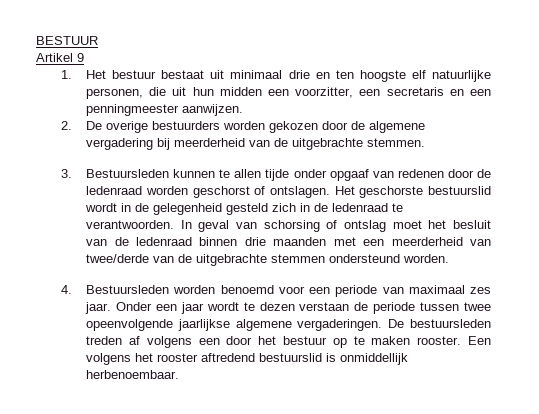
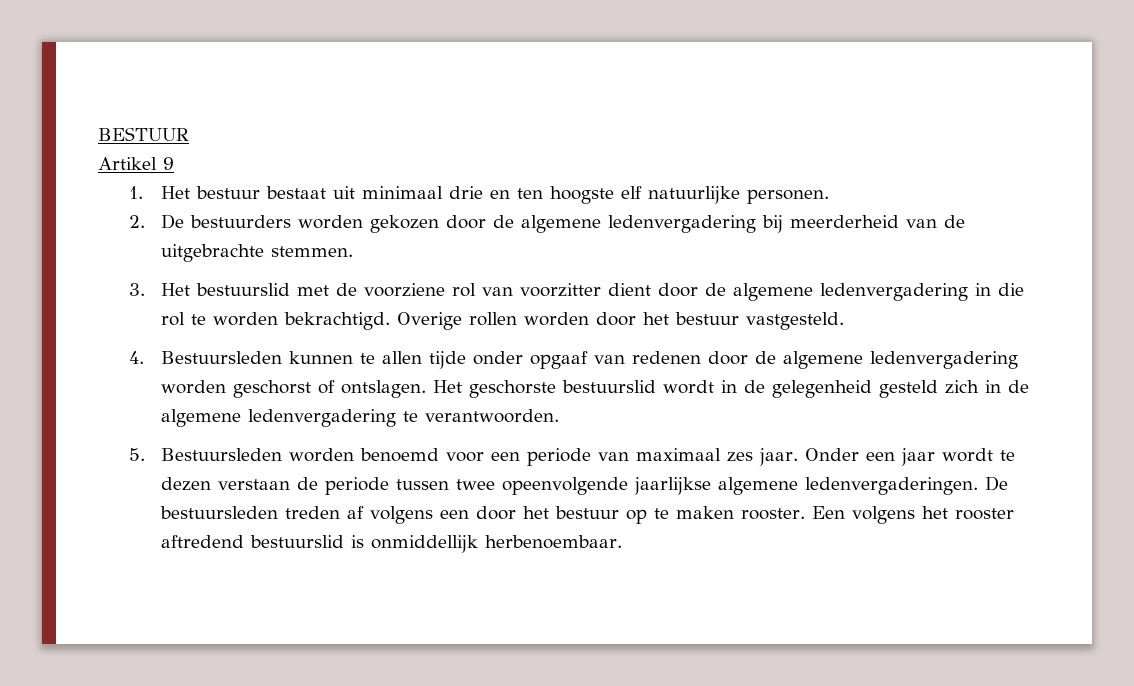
- 1. Het bestuur bestaat uit minimaal drie en ten hoogste elf natuurlijke personen, die uit hun midden een voorzitter, een secretaris en een penningmeester aanwijzen.
+ 1. Het bestuur bestaat uit minimaal drie en ten hoogste elf natuurlijke personen.
- 2. De overige bestuurders worden gekozen door de algemene vergadering bij meerderheid van de uitgebrachte stemmen.
+ 2. De bestuurders worden gekozen door de algemene ledenvergadering bij meerderheid van de uitgebrachte stemmen.
- 3. Bestuursleden kunnen te allen tijde onder opgaaf van redenen door de ledenraad worden geschorst of ontslagen.
+ 3. Het bestuurslid met de voorziene rol van voorzitter dient door de algemene ledenvergadering in die rol te worden bekrachtigd. Overige rollen worden door het bestuur vastgesteld.
+ 4. Bestuursleden kunnen te allen tijde onder opgaaf van redenen door de algemene ledenvergadering worden geschorst of ontslagen.
- Het geschorste bestuurslid wordt in de gelegenheid gesteld zich in de ledenraad te verantwoorden. In geval van schorsing of ontslag moet het besluit van de ledenraad binnen drie maanden met een meerderheid van twee/derde van de uitgebrachte stemmen ondersteund worden.
- 4. Bestuursleden worden benoemd voor een periode van maximaal zes jaar.
+ Het geschorste bestuurslid wordt in de gelegenheid gesteld zich in de algemene ledenvergadering te verantwoorden.
+ 5. Bestuursleden worden benoemd voor een periode van maximaal zes jaar.
- Onder een jaar wordt te dezen verstaan de periode tussen twee opeenvolgende jaarlijkse algemene vergaderingen.
+ Onder een jaar wordt te dezen verstaan de periode tussen twee opeenvolgende jaarlijkse algemene ledenvergaderingen.

